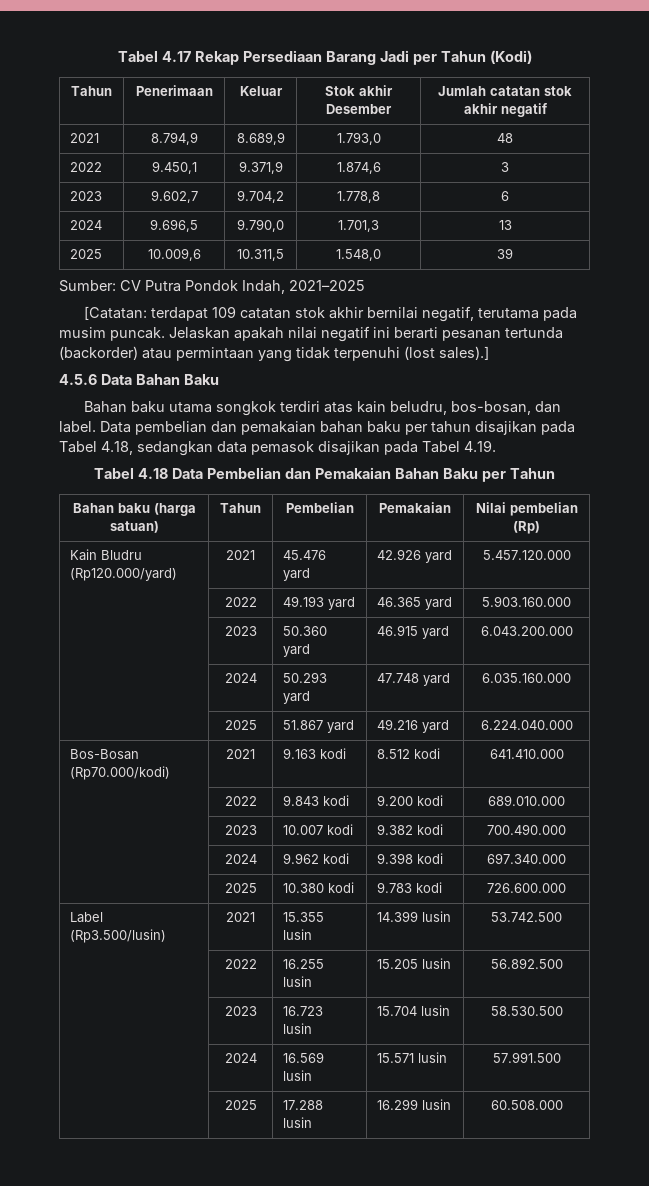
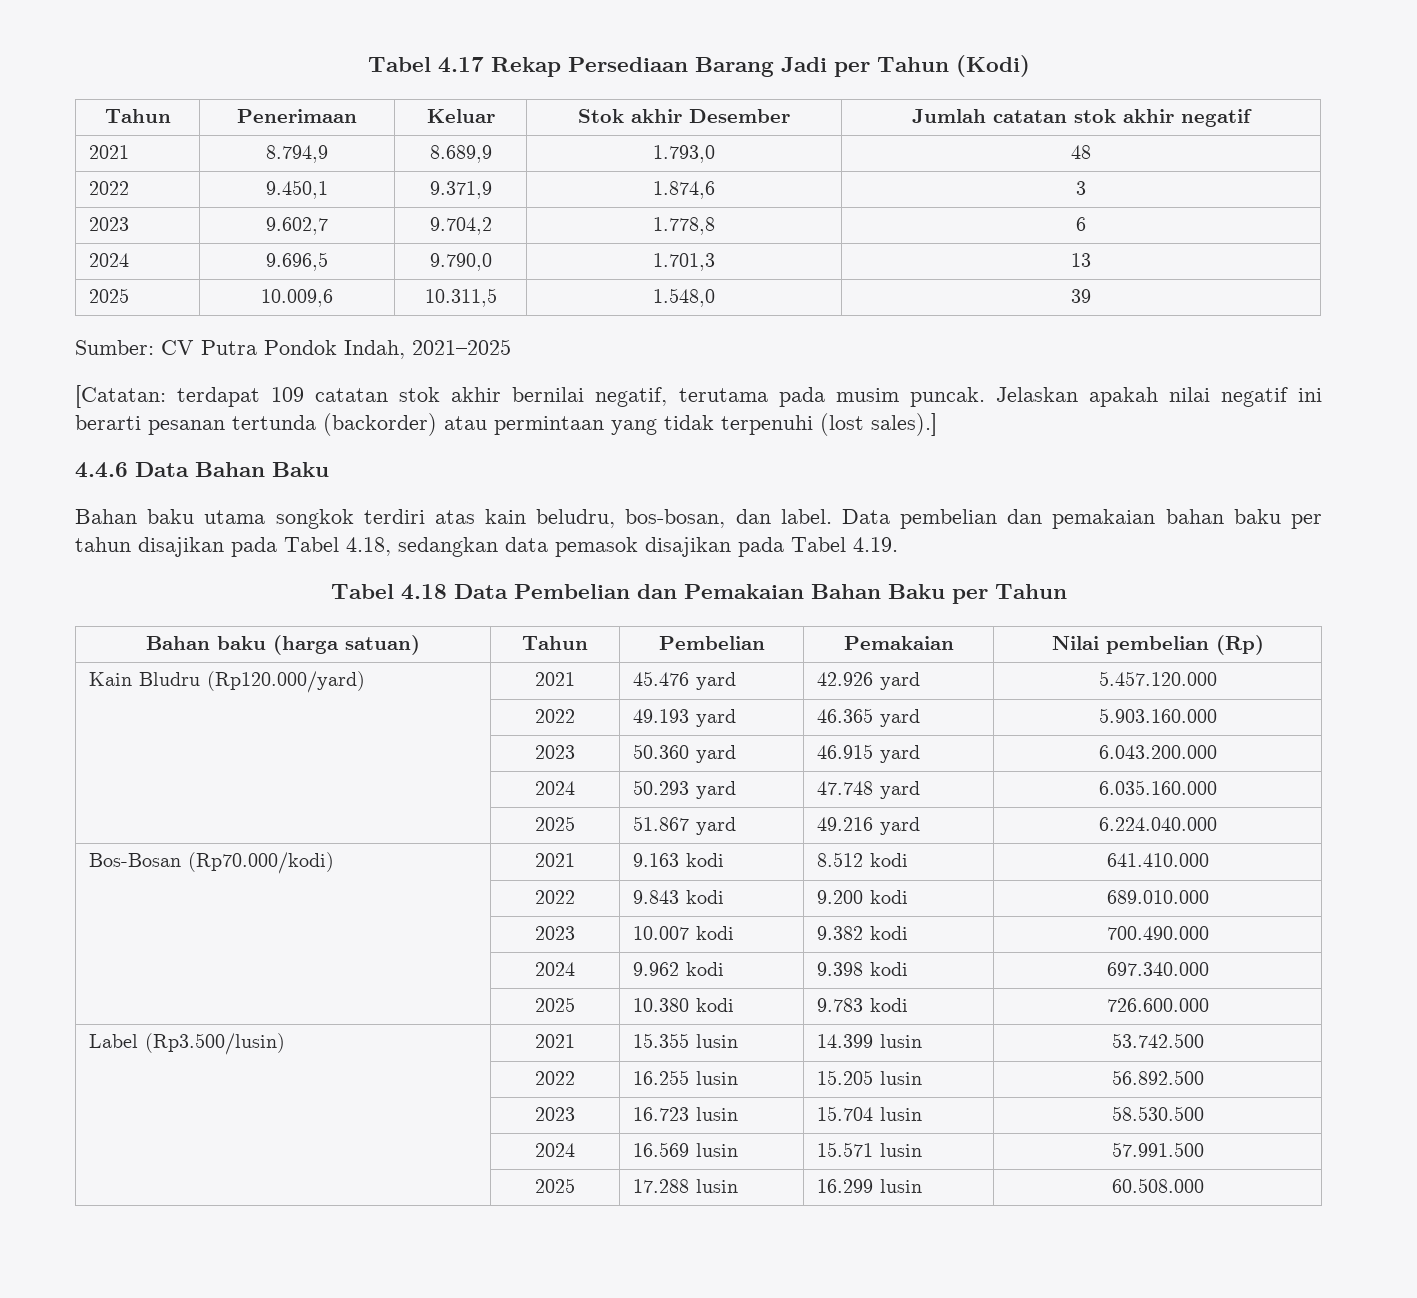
- 4.5.6 Data Bahan Baku
+ 4.4.6 Data Bahan Baku

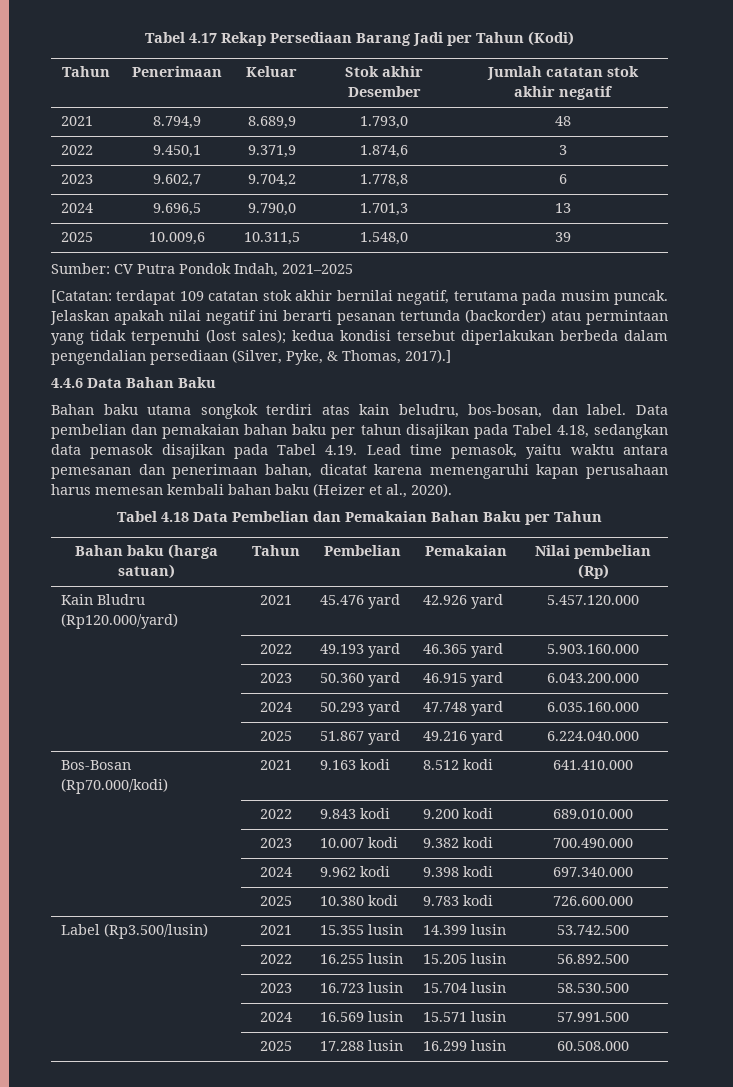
- Jelaskan apakah nilai negatif ini berarti pesanan tertunda (backorder) atau permintaan yang tidak terpenuhi (lost sales).]
+ Jelaskan apakah nilai negatif ini berarti pesanan tertunda (backorder) atau permintaan yang tidak terpenuhi (lost sales); kedua kondisi tersebut diperlakukan berbeda dalam pengendalian persediaan (Silver, Pyke, & Thomas, 2017).]
- Data pembelian dan pemakaian bahan baku per tahun disajikan pada Tabel 4.18, sedangkan data pemasok disajikan pada Tabel 4.19.
+ Data pembelian dan pemakaian bahan baku per tahun disajikan pada Tabel 4.18, sedangkan data pemasok disajikan pada Tabel 4.19. Lead time pemasok, yaitu waktu antara pemesanan dan penerimaan bahan, dicatat karena memengaruhi kapan perusahaan harus memesan kembali bahan baku (Heizer et al., 2020).

